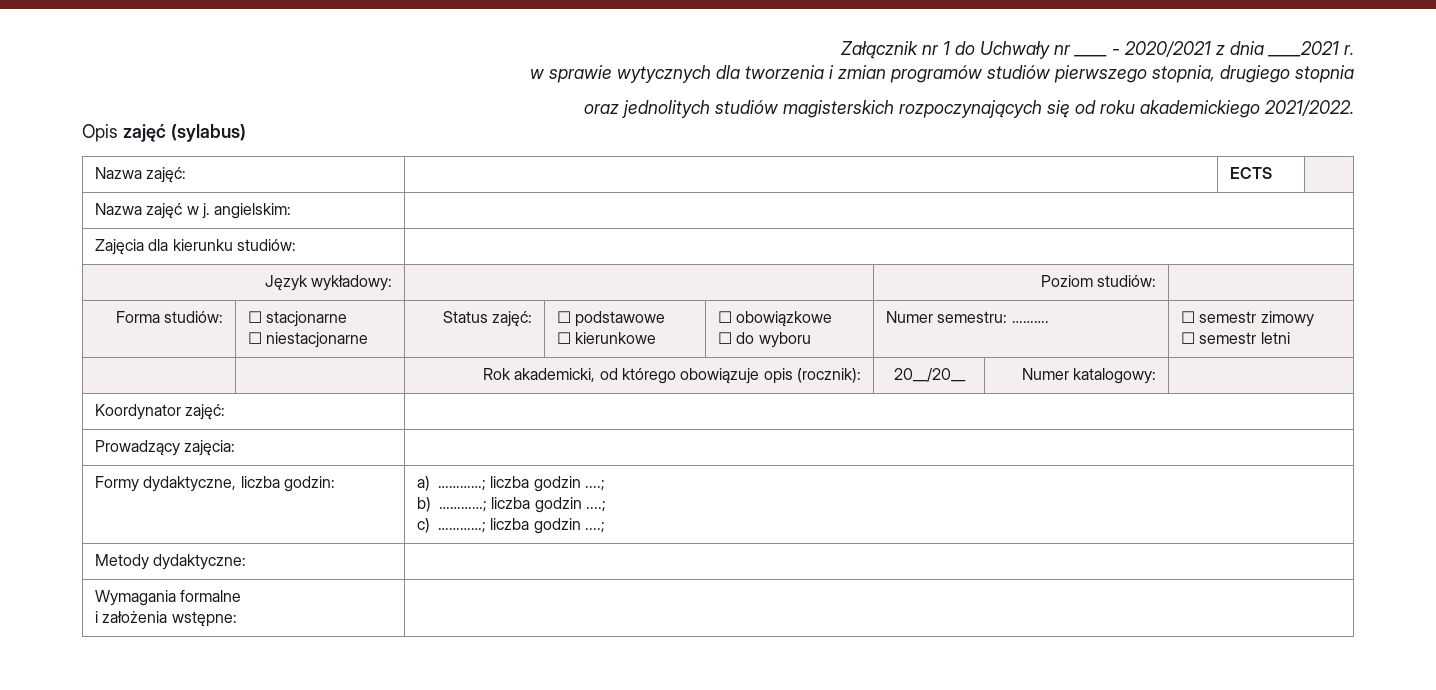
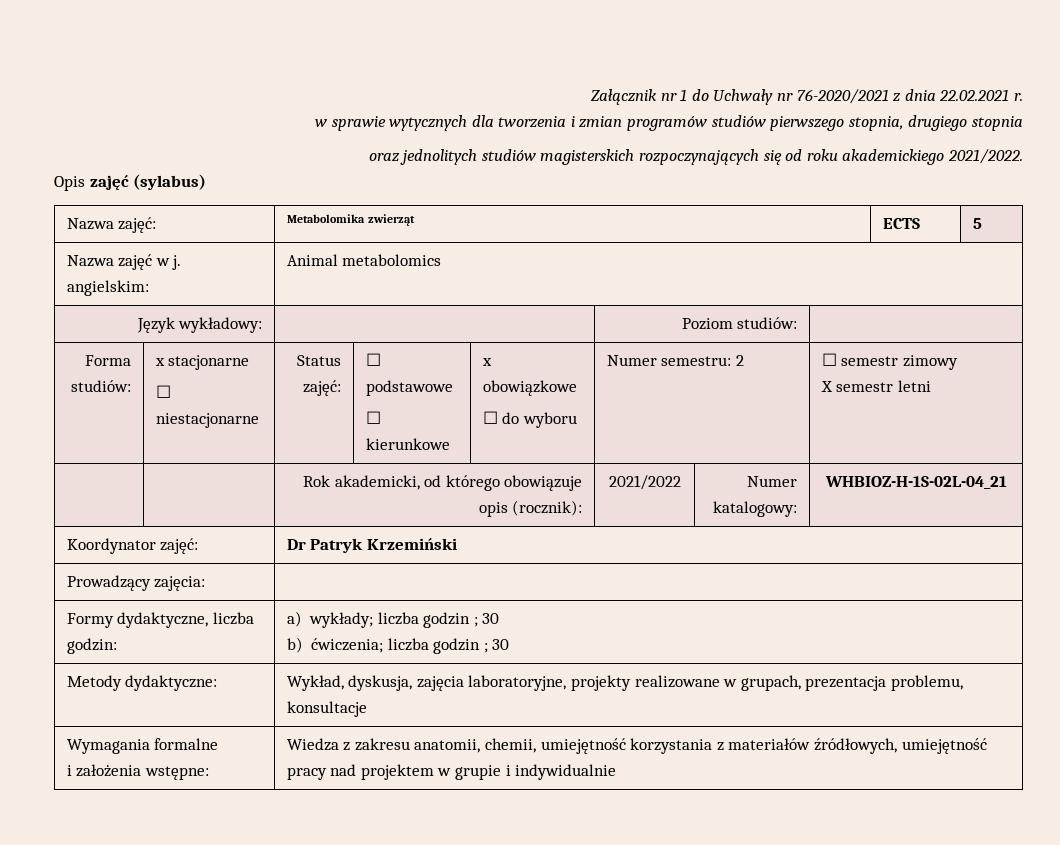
- Załącznik nr 1 do Uchwały nr ____ - 2020/2021 z dnia ____2021 r.
+ Załącznik nr 1 do Uchwały nr 76-2020/2021 z dnia 22.02.2021 r.
- Nazwa zajęć: | | ECTS |
+ Nazwa zajęć: | Metabolomika zwierząt | ECTS | 5
- Nazwa zajęć w j. angielskim: |
- Zajęcia dla kierunku studiów: |
+ Nazwa zajęć w j. angielskim: | Animal metabolomics
- Forma studiów: | ☐ stacjonarne
+ Forma studiów: | x stacjonarne
  ☐ niestacjonarne | Status zajęć: | ☐ podstawowe
- ☐ kierunkowe | ☐ obowiązkowe
- ☐ do wyboru | Numer semestru: ………. | ☐ semestr zimowy
- ☐ semestr letni
+ ☐ kierunkowe | x obowiązkowe
+ ☐ do wyboru | Numer semestru: 2 | ☐ semestr zimowy
+ X semestr letni
- | | Rok akademicki, od którego obowiązuje opis (rocznik): | 20__/20__ | Numer katalogowy: |
+ | | Rok akademicki, od którego obowiązuje opis (rocznik): | 2021/2022 | Numer katalogowy: | WHBIOZ-H-1S-02L-04_21
- Koordynator zajęć: |
+ Koordynator zajęć: | Dr Patryk Krzemiński
- Formy dydaktyczne, liczba godzin: | a) …………; liczba godzin ....;
- b) …………; liczba godzin ....;
- c) …………; liczba godzin ....;
- Metody dydaktyczne: |
+ Formy dydaktyczne, liczba godzin: | a) wykłady; liczba godzin ; 30
+ b) ćwiczenia; liczba godzin ; 30
+ Metody dydaktyczne: | Wykład, dyskusja, zajęcia laboratoryjne, projekty realizowane w grupach, prezentacja problemu, konsultacje
  Wymagania formalne
- i założenia wstępne: |
+ i założenia wstępne: | Wiedza z zakresu anatomii, chemii, umiejętność korzystania z materiałów źródłowych, umiejętność pracy nad projektem w grupie i indywidualnie

